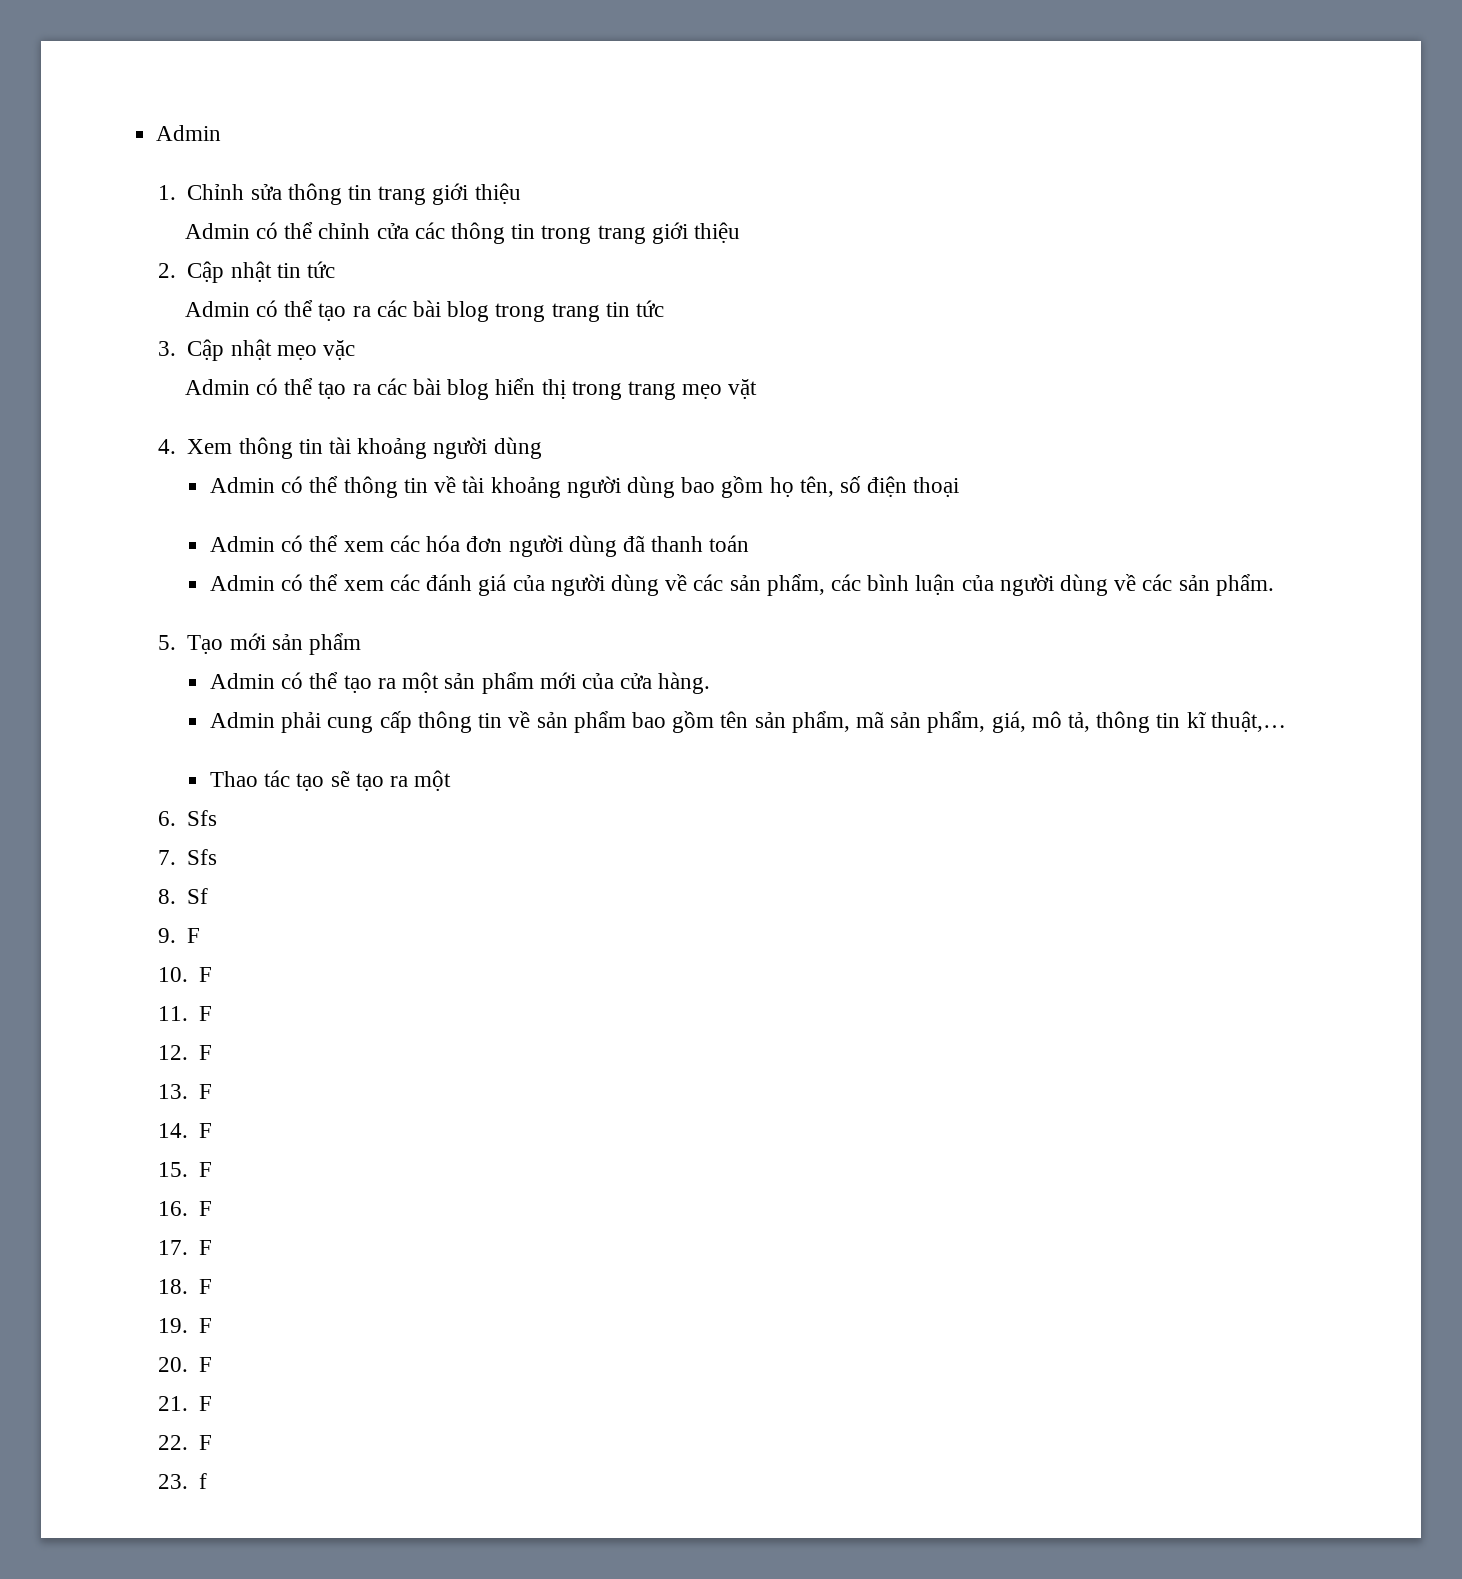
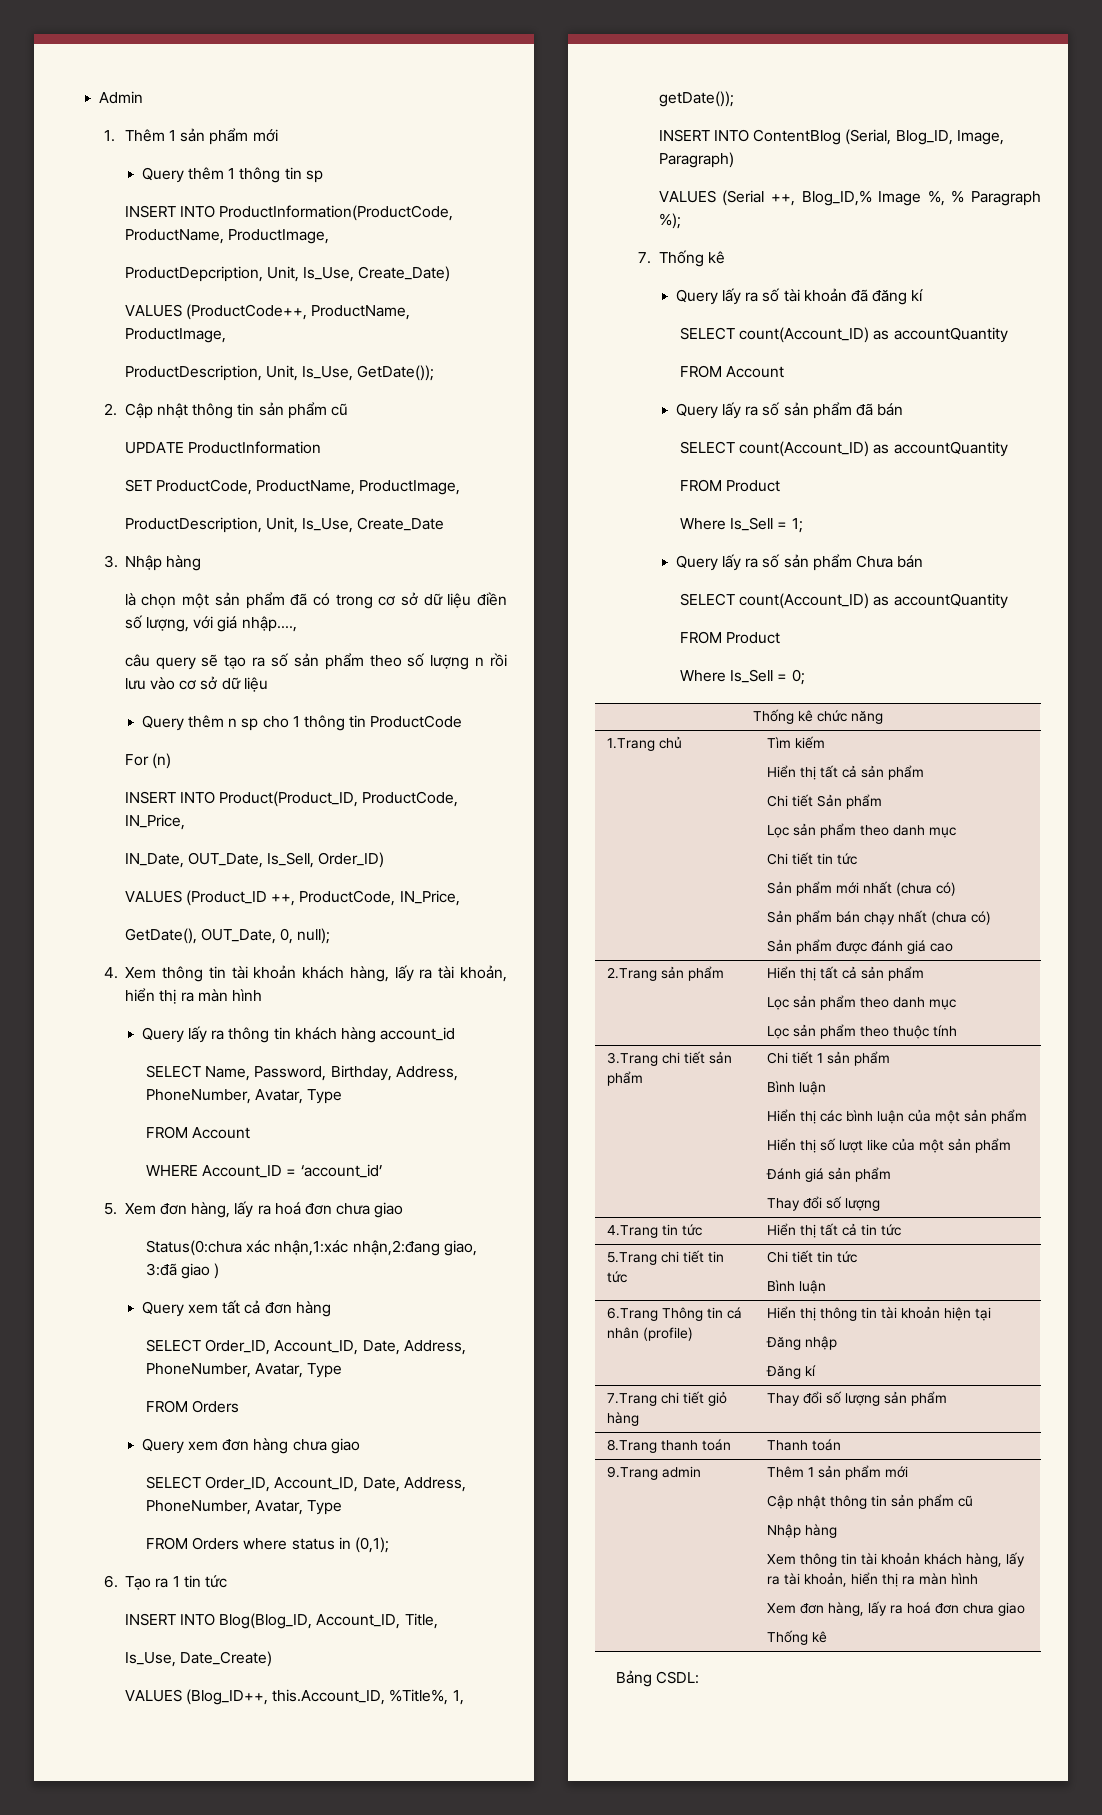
- 1. Chỉnh sửa thông tin trang giới thiệu
- Admin có thể chỉnh cửa các thông tin trong trang giới thiệu
- 2. Cập nhật tin tức
- Admin có thể tạo ra các bài blog trong trang tin tức
- 3. Cập nhật mẹo vặc
- Admin có thể tạo ra các bài blog hiển thị trong trang mẹo vặt
+ 1. Thêm 1 sản phẩm mới
+ Query thêm 1 thông tin sp
+ INSERT INTO ProductInformation(ProductCode, ProductName, ProductImage,
+ ProductDepcription, Unit, Is_Use, Create_Date)
+ VALUES (ProductCode++, ProductName, ProductImage,
+ ProductDescription, Unit, Is_Use, GetDate());
+ 2. Cập nhật thông tin sản phẩm cũ
+ UPDATE ProductInformation
+ SET ProductCode, ProductName, ProductImage,
+ ProductDescription, Unit, Is_Use, Create_Date
+ 3. Nhập hàng
+ là chọn một sản phẩm đã có trong cơ sở dữ liệu điền số lượng, với giá nhập....,
+ câu query sẽ tạo ra số sản phẩm theo số lượng n rồi lưu vào cơ sở dữ liệu
+ Query thêm n sp cho 1 thông tin ProductCode
+ For (n)
+ INSERT INTO Product(Product_ID, ProductCode, IN_Price,
+ IN_Date, OUT_Date, Is_Sell, Order_ID)
+ VALUES (Product_ID ++, ProductCode, IN_Price,
+ GetDate(), OUT_Date, 0, null);
- 4. Xem thông tin tài khoảng người dùng
- Admin có thể thông tin về tài khoảng người dùng bao gồm họ tên, số điện thoại
- Admin có thể xem các hóa đơn người dùng đã thanh toán
- Admin có thể xem các đánh giá của người dùng về các sản phẩm, các bình luận của người dùng về các sản phẩm.
- 5. Tạo mới sản phẩm
- Admin có thể tạo ra một sản phẩm mới của cửa hàng.
- Admin phải cung cấp thông tin về sản phẩm bao gồm tên sản phẩm, mã sản phẩm, giá, mô tả, thông tin kĩ thuật,…
- Thao tác tạo sẽ tạo ra một
- 6. Sfs
- 7. Sfs
- 8. Sf
- 9. F
- 10. F
- 11. F
- 12. F
- 13. F
- 14. F
- 15. F
- 16. F
- 17. F
- 18. F
- 19. F
- 20. F
- 21. F
- 22. F
- 23. f
+ 4. Xem thông tin tài khoản khách hàng, lấy ra tài khoản, hiển thị ra màn hình
+ Query lấy ra thông tin khách hàng account_id
+ SELECT Name, Password, Birthday, Address, PhoneNumber, Avatar, Type
+ FROM Account
+ WHERE Account_ID = ‘account_id’
+ 5. Xem đơn hàng, lấy ra hoá đơn chưa giao
+ Status(0:chưa xác nhận,1:xác nhận,2:đang giao, 3:đã giao )
+ Query xem tất cả đơn hàng
+ SELECT Order_ID, Account_ID, Date, Address, PhoneNumber, Avatar, Type
+ FROM Orders
+ Query xem đơn hàng chưa giao
+ SELECT Order_ID, Account_ID, Date, Address, PhoneNumber, Avatar, Type
+ FROM Orders where status in (0,1);
+ 6. Tạo ra 1 tin tức
+ INSERT INTO Blog(Blog_ID, Account_ID, Title,
+ Is_Use, Date_Create)
+ VALUES (Blog_ID++, this.Account_ID, %Title%, 1, getDate());
+ INSERT INTO ContentBlog (Serial, Blog_ID, Image, Paragraph)
+ VALUES (Serial ++, Blog_ID,% Image %, % Paragraph %);
+ 7. Thống kê
+ Query lấy ra số tài khoản đã đăng kí
+ SELECT count(Account_ID) as accountQuantity
+ FROM Account
+ Query lấy ra số sản phẩm đã bán
+ SELECT count(Account_ID) as accountQuantity
+ FROM Product
+ Where Is_Sell = 1;
+ Query lấy ra số sản phẩm Chưa bán
+ SELECT count(Account_ID) as accountQuantity
+ FROM Product
+ Where Is_Sell = 0;
+ Thống kê chức năng
+ 1.Trang chủ | Tìm kiếm
+ Hiển thị tất cả sản phẩm
+ Chi tiết Sản phẩm
+ Lọc sản phẩm theo danh mục
+ Chi tiết tin tức
+ Sản phẩm mới nhất (chưa có)
+ Sản phẩm bán chạy nhất (chưa có)
+ Sản phẩm được đánh giá cao
+ 2.Trang sản phẩm | Hiển thị tất cả sản phẩm
+ Lọc sản phẩm theo danh mục
+ Lọc sản phẩm theo thuộc tính
+ 3.Trang chi tiết sản phẩm | Chi tiết 1 sản phẩm
+ Bình luận
+ Hiển thị các bình luận của một sản phẩm
+ Hiển thị số lượt like của một sản phẩm
+ Đánh giá sản phẩm
+ Thay đổi số lượng
+ 4.Trang tin tức | Hiển thị tất cả tin tức
+ 5.Trang chi tiết tin tức | Chi tiết tin tức
+ Bình luận
+ 6.Trang Thông tin cá nhân (profile) | Hiển thị thông tin tài khoản hiện tại
+ Đăng nhập
+ Đăng kí
+ 7.Trang chi tiết giỏ hàng | Thay đổi số lượng sản phẩm
+ 8.Trang thanh toán | Thanh toán
+ 9.Trang admin | Thêm 1 sản phẩm mới
+ Cập nhật thông tin sản phẩm cũ
+ Nhập hàng
+ Xem thông tin tài khoản khách hàng, lấy ra tài khoản, hiển thị ra màn hình
+ Xem đơn hàng, lấy ra hoá đơn chưa giao
+ Thống kê
+ Bảng CSDL:

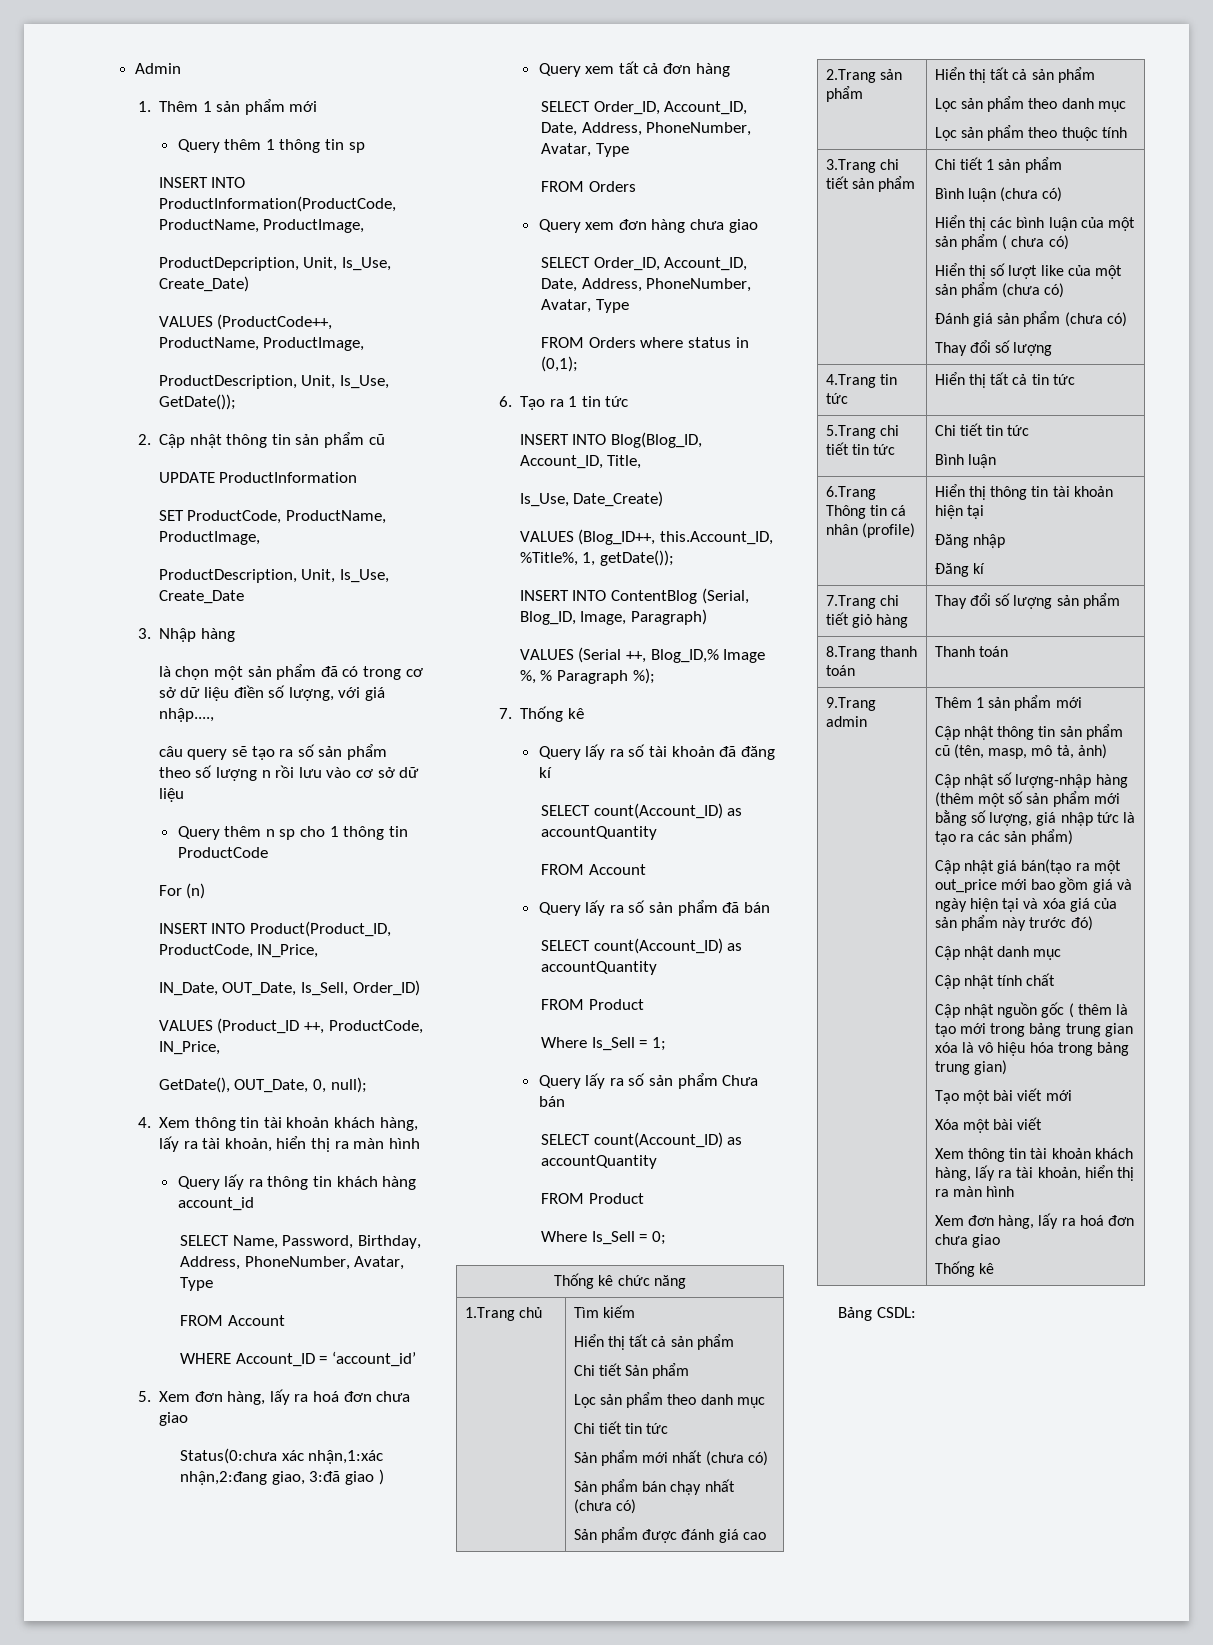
  Chi tiết 1 sản phẩm
- Bình luận
+ Bình luận (chưa có)
- Hiển thị các bình luận của một sản phẩm
+ Hiển thị các bình luận của một sản phẩm ( chưa có)
- Hiển thị số lượt like của một sản phẩm
+ Hiển thị số lượt like của một sản phẩm (chưa có)
- Đánh giá sản phẩm
+ Đánh giá sản phẩm (chưa có)
  9.Trang admin | Thêm 1 sản phẩm mới
- Cập nhật thông tin sản phẩm cũ
- Nhập hàng
+ Cập nhật thông tin sản phẩm cũ (tên, masp, mô tả, ảnh)
+ Cập nhật số lượng-nhập hàng (thêm một số sản phẩm mới bằng số lượng, giá nhập tức là tạo ra các sản phẩm)
+ Cập nhật giá bán(tạo ra một out_price mới bao gồm giá và ngày hiện tại và xóa giá của sản phẩm này trước đó)
+ Cập nhật danh mục
+ Cập nhật tính chất
+ Cập nhật nguồn gốc ( thêm là tạo mới trong bảng trung gian xóa là vô hiệu hóa trong bảng trung gian)
+ Tạo một bài viết mới
+ Xóa một bài viết

